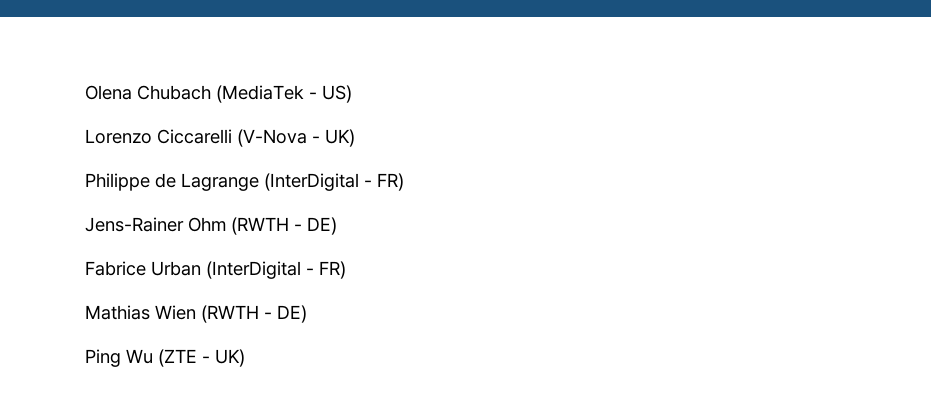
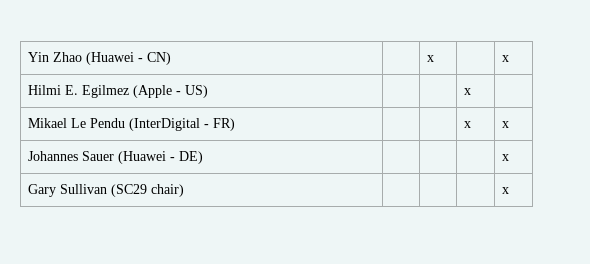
- Olena Chubach (MediaTek - US)
- Lorenzo Ciccarelli (V-Nova - UK)
- Philippe de Lagrange (InterDigital - FR)
- Jens-Rainer Ohm (RWTH - DE)
- Fabrice Urban (InterDigital - FR)
- Mathias Wien (RWTH - DE)
- Ping Wu (ZTE - UK)
+ Yin Zhao (Huawei - CN) | | x | | x
+ Hilmi E. Egilmez (Apple - US) | | | x |
+ Mikael Le Pendu (InterDigital - FR) | | | x | x
+ Johannes Sauer (Huawei - DE) | | | | x
+ Gary Sullivan (SC29 chair) | | | | x

